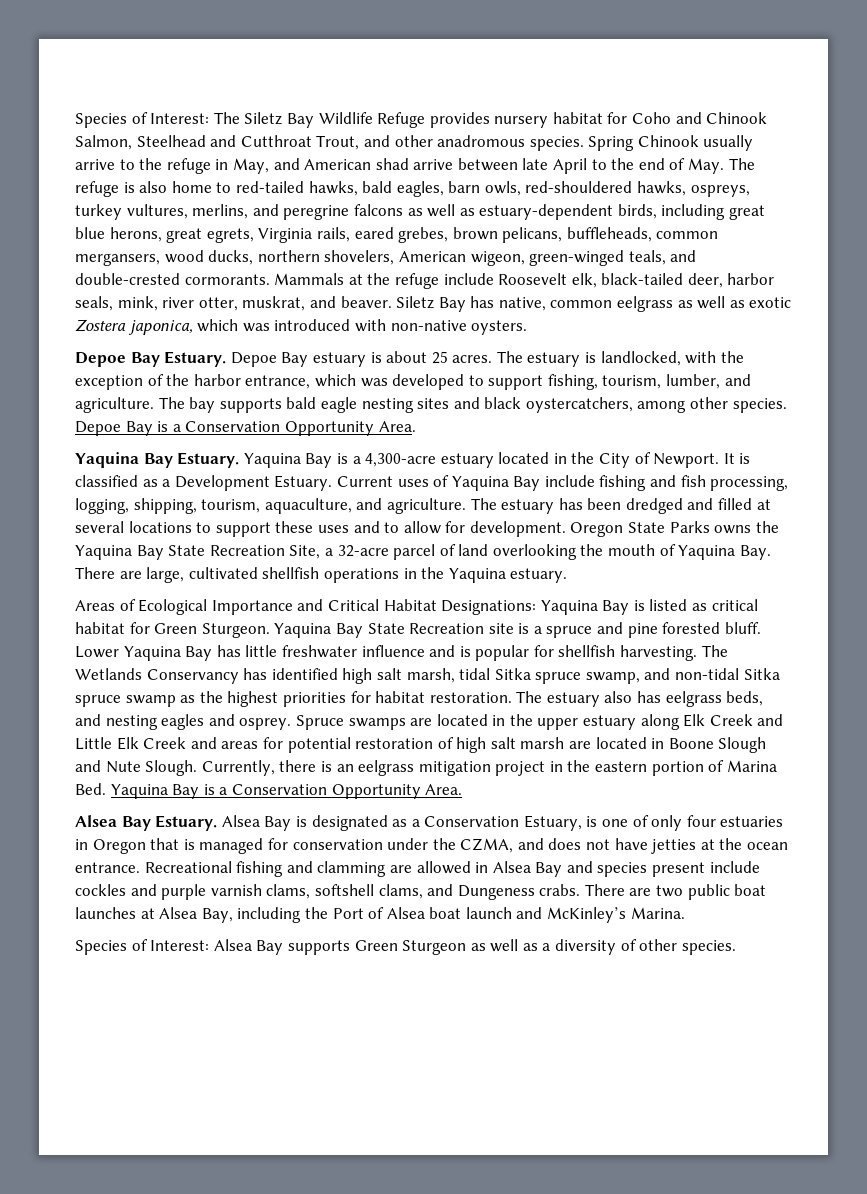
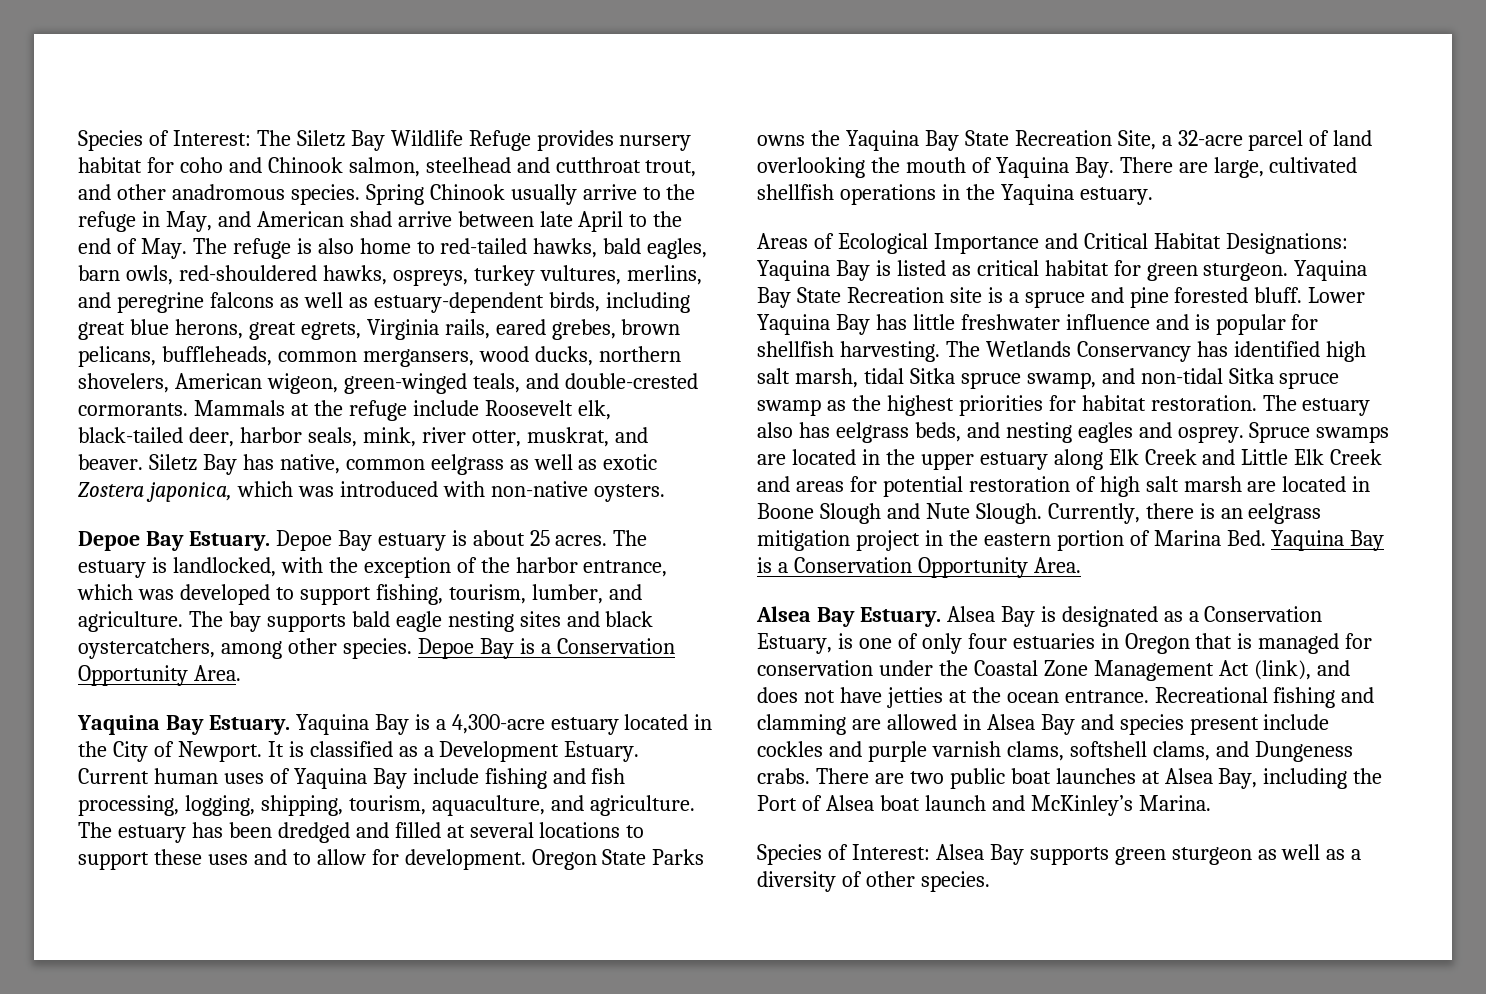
- Species of Interest: The Siletz Bay Wildlife Refuge provides nursery habitat for Coho and Chinook Salmon, Steelhead and Cutthroat Trout, and other anadromous species.
+ Species of Interest: The Siletz Bay Wildlife Refuge provides nursery habitat for coho and Chinook salmon, steelhead and cutthroat trout, and other anadromous species.
- Current uses of Yaquina Bay include fishing and fish processing, logging, shipping, tourism, aquaculture, and agriculture.
+ Current human uses of Yaquina Bay include fishing and fish processing, logging, shipping, tourism, aquaculture, and agriculture.
- Areas of Ecological Importance and Critical Habitat Designations: Yaquina Bay is listed as critical habitat for Green Sturgeon.
+ Areas of Ecological Importance and Critical Habitat Designations: Yaquina Bay is listed as critical habitat for green sturgeon.
- Alsea Bay is designated as a Conservation Estuary, is one of only four estuaries in Oregon that is managed for conservation under the CZMA, and does not have jetties at the ocean entrance.
+ Alsea Bay is designated as a Conservation Estuary, is one of only four estuaries in Oregon that is managed for conservation under the Coastal Zone Management Act (link), and does not have jetties at the ocean entrance.
- Species of Interest: Alsea Bay supports Green Sturgeon as well as a diversity of other species.
+ Species of Interest: Alsea Bay supports green sturgeon as well as a diversity of other species.

